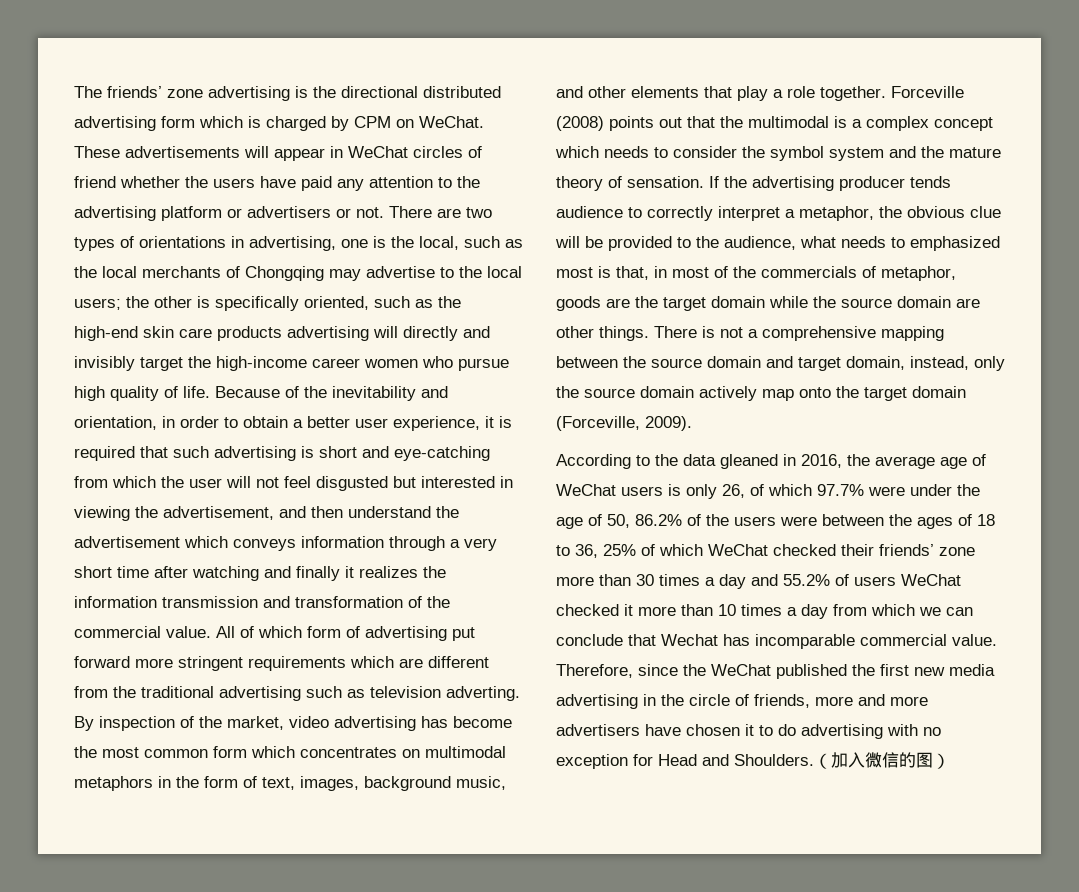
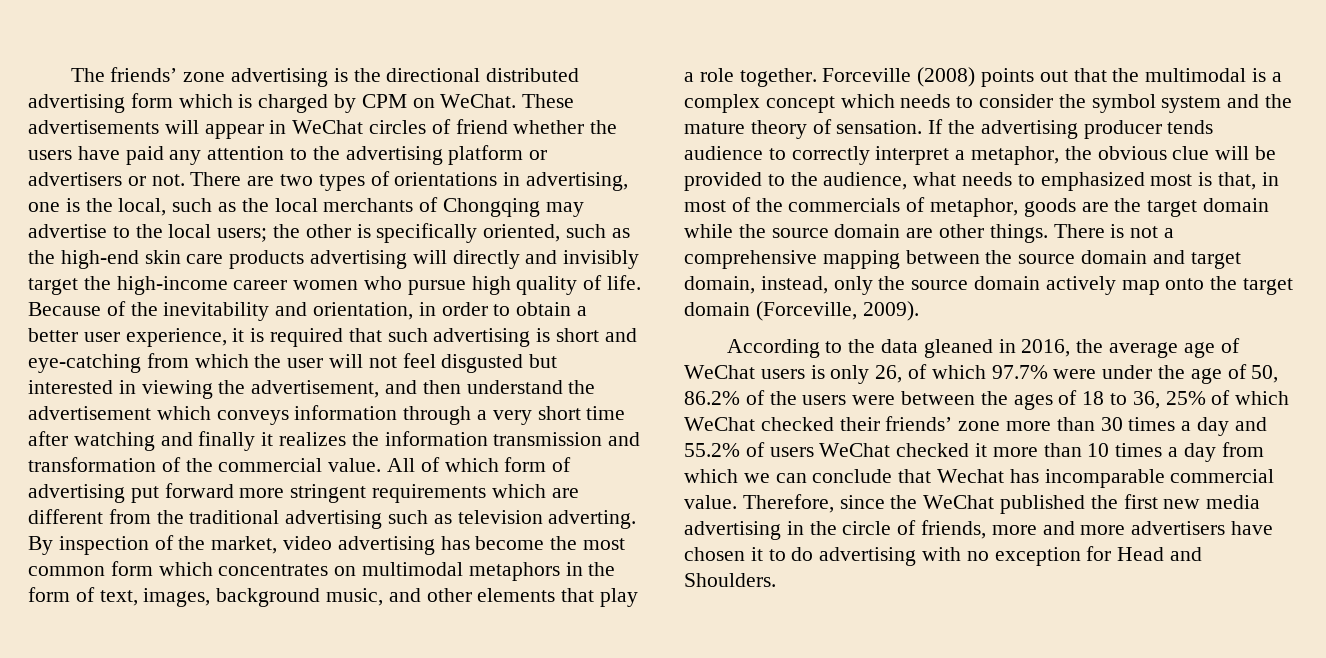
- （加入微信的图）

